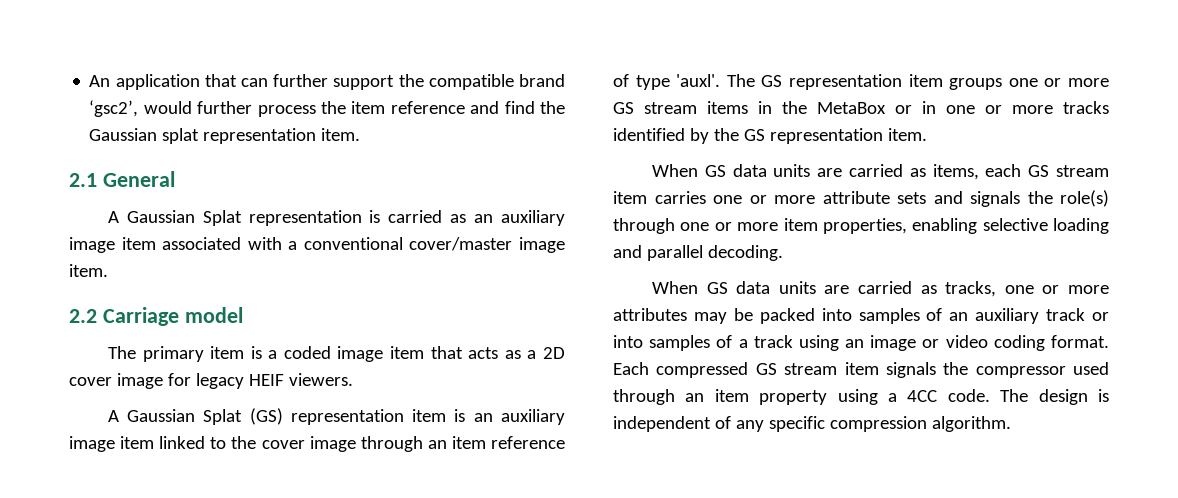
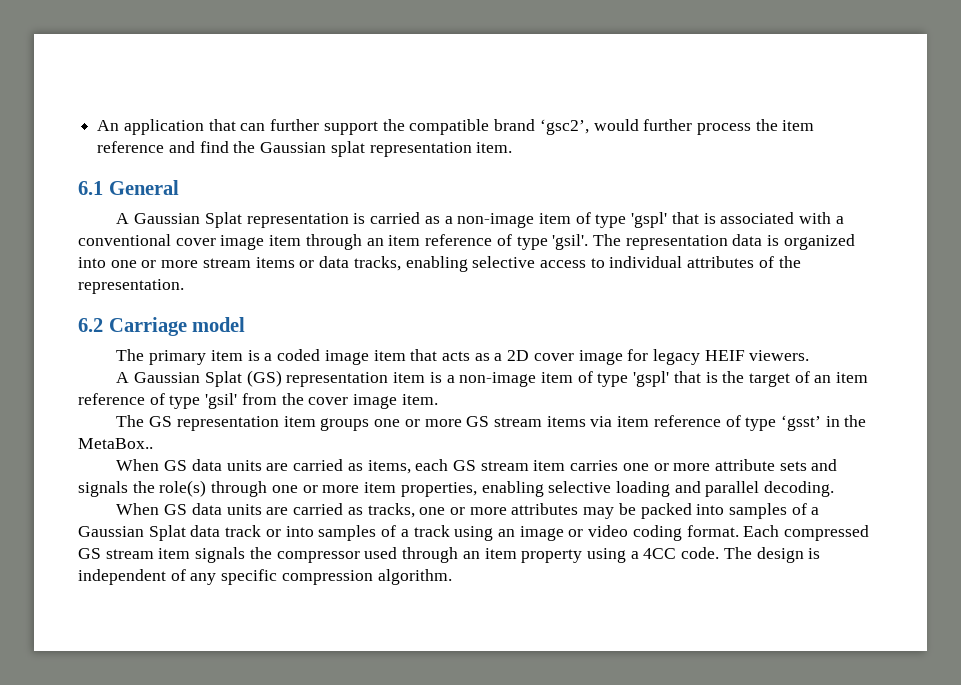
- 2.1 General
+ 6.1 General
- A Gaussian Splat representation is carried as an auxiliary image item associated with a conventional cover/master image item.
- 2.2 Carriage model
+ A Gaussian Splat representation is carried as a non-image item of type 'gspl' that is associated with a conventional cover image item through an item reference of type 'gsil'. The representation data is organized into one or more stream items or data tracks, enabling selective access to individual attributes of the representation.
+ 6.2 Carriage model
- A Gaussian Splat (GS) representation item is an auxiliary image item linked to the cover image through an item reference of type 'auxl'. The GS representation item groups one or more GS stream items in the MetaBox or in one or more tracks identified by the GS representation item.
+ A Gaussian Splat (GS) representation item is a non-image item of type 'gspl' that is the target of an item reference of type 'gsil' from the cover image item.
+ The GS representation item groups one or more GS stream items via item reference of type ‘gsst’ in the MetaBox..
- When GS data units are carried as tracks, one or more attributes may be packed into samples of an auxiliary track or into samples of a track using an image or video coding format.
+ When GS data units are carried as tracks, one or more attributes may be packed into samples of a Gaussian Splat data track or into samples of a track using an image or video coding format.

